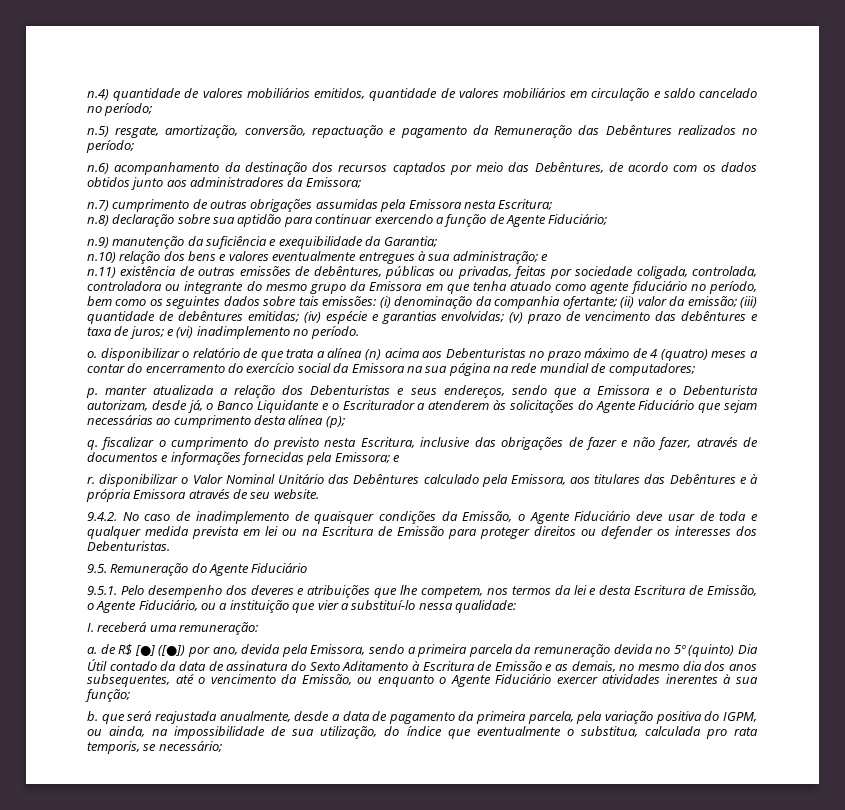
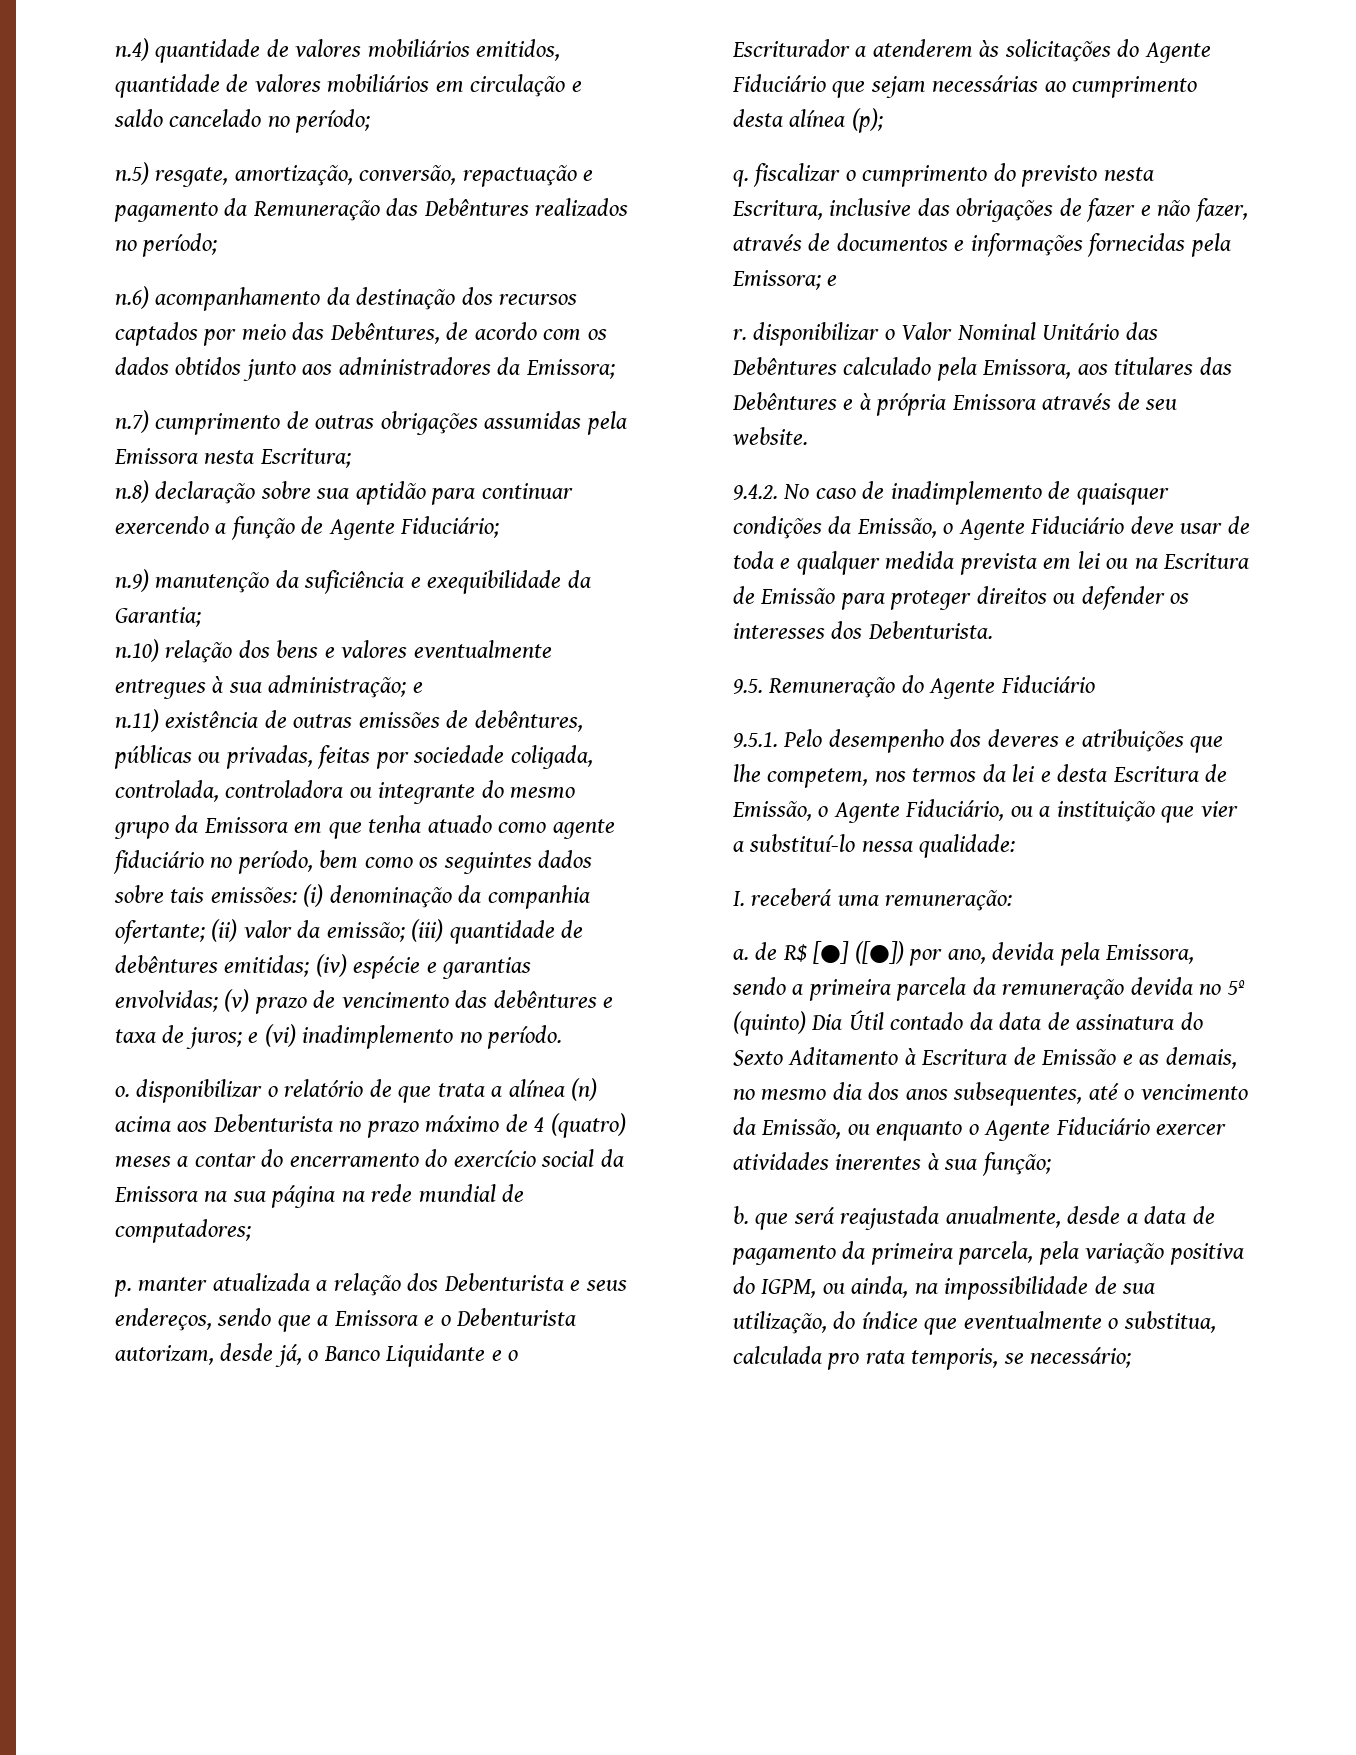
- o. disponibilizar o relatório de que trata a alínea (n) acima aos Debenturistas no prazo máximo de 4 (quatro) meses a contar do encerramento do exercício social da Emissora na sua página na rede mundial de computadores;
+ o. disponibilizar o relatório de que trata a alínea (n) acima aos Debenturista no prazo máximo de 4 (quatro) meses a contar do encerramento do exercício social da Emissora na sua página na rede mundial de computadores;
- p. manter atualizada a relação dos Debenturistas e seus endereços, sendo que a Emissora e o Debenturista autorizam, desde já, o Banco Liquidante e o Escriturador a atenderem às solicitações do Agente Fiduciário que sejam necessárias ao cumprimento desta alínea (p);
+ p. manter atualizada a relação dos Debenturista e seus endereços, sendo que a Emissora e o Debenturista autorizam, desde já, o Banco Liquidante e o Escriturador a atenderem às solicitações do Agente Fiduciário que sejam necessárias ao cumprimento desta alínea (p);
- 9.4.2. No caso de inadimplemento de quaisquer condições da Emissão, o Agente Fiduciário deve usar de toda e qualquer medida prevista em lei ou na Escritura de Emissão para proteger direitos ou defender os interesses dos Debenturistas.
+ 9.4.2. No caso de inadimplemento de quaisquer condições da Emissão, o Agente Fiduciário deve usar de toda e qualquer medida prevista em lei ou na Escritura de Emissão para proteger direitos ou defender os interesses dos Debenturista.

